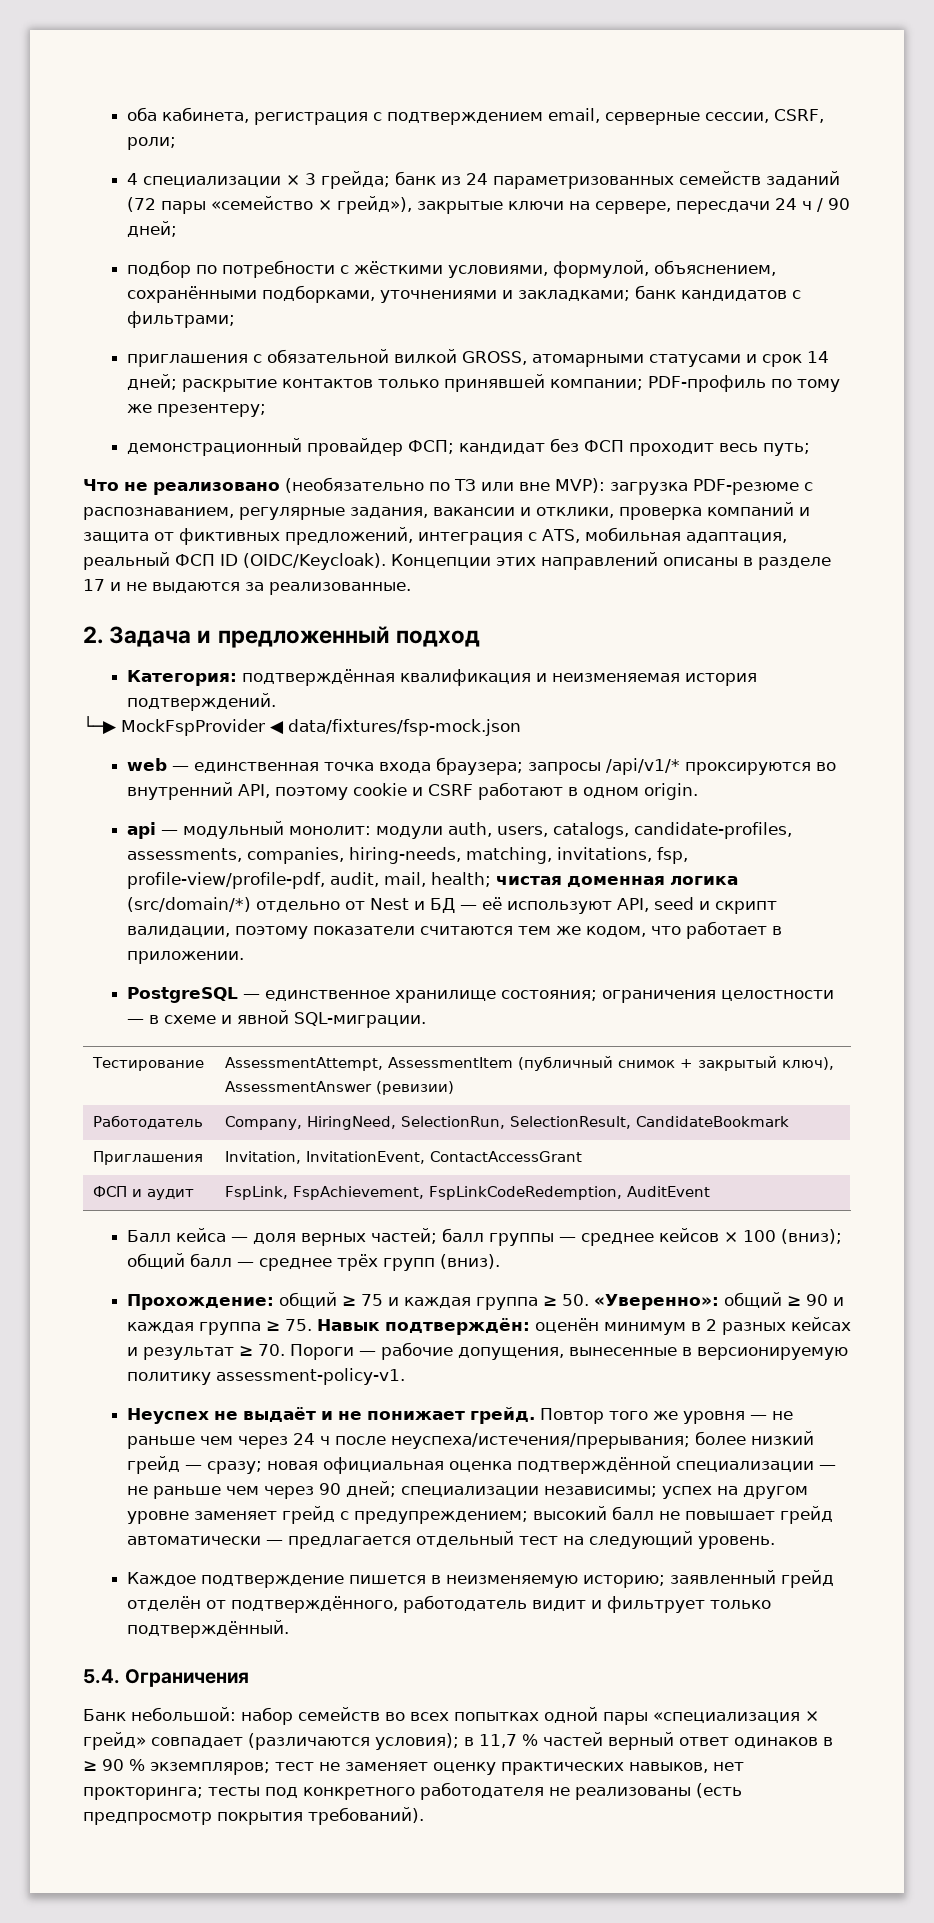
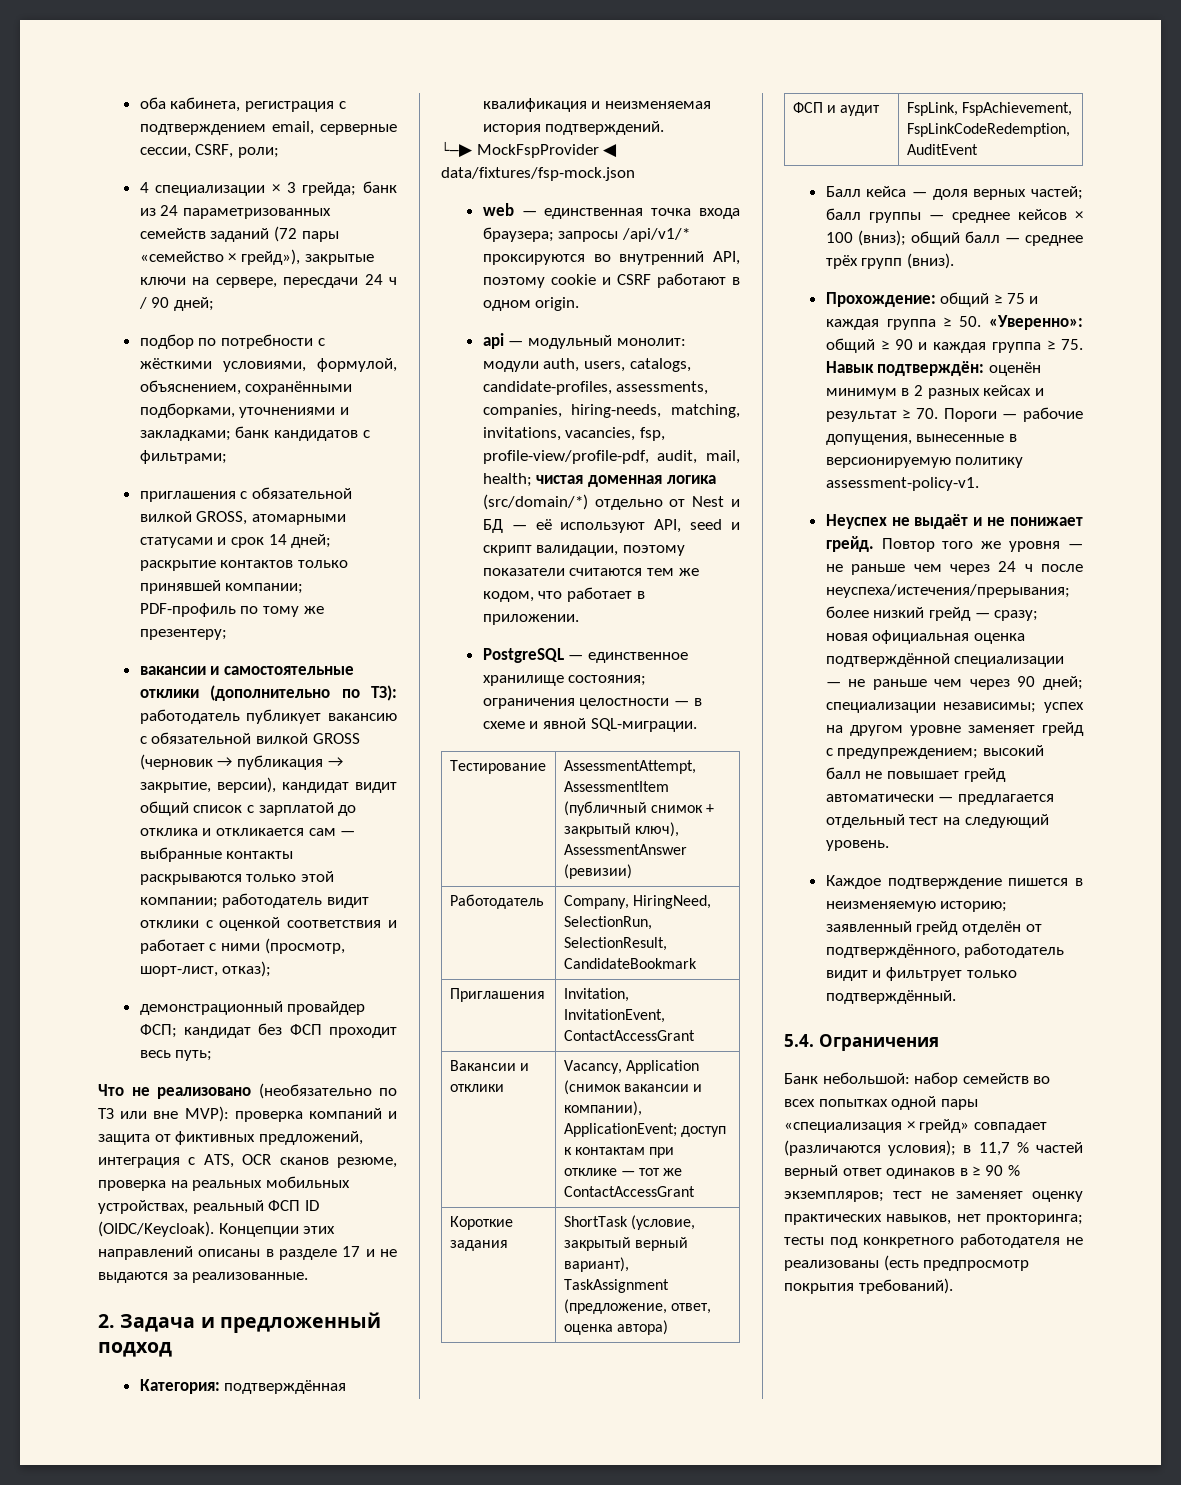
+ вакансии и самостоятельные отклики (дополнительно по ТЗ): работодатель публикует вакансию с обязательной вилкой GROSS (черновик → публикация → закрытие, версии), кандидат видит общий список с зарплатой до отклика и откликается сам — выбранные контакты раскрываются только этой компании; работодатель видит отклики с оценкой соответствия и работает с ними (просмотр, шорт-лист, отказ);
- Что не реализовано (необязательно по ТЗ или вне MVP): загрузка PDF-резюме с распознаванием, регулярные задания, вакансии и отклики, проверка компаний и защита от фиктивных предложений, интеграция с ATS, мобильная адаптация, реальный ФСП ID (OIDC/Keycloak).
+ Что не реализовано (необязательно по ТЗ или вне MVP): проверка компаний и защита от фиктивных предложений, интеграция с ATS, OCR сканов резюме, проверка на реальных мобильных устройствах, реальный ФСП ID (OIDC/Keycloak).
- api — модульный монолит: модули auth, users, catalogs, candidate-profiles, assessments, companies, hiring-needs, matching, invitations, fsp, profile-view/profile-pdf, audit, mail, health; чистая доменная логика (src/domain/*) отдельно от Nest и БД — её используют API, seed и скрипт валидации, поэтому показатели считаются тем же кодом, что работает в приложении.
+ api — модульный монолит: модули auth, users, catalogs, candidate-profiles, assessments, companies, hiring-needs, matching, invitations, vacancies, fsp, profile-view/profile-pdf, audit, mail, health; чистая доменная логика (src/domain/*) отдельно от Nest и БД — её используют API, seed и скрипт валидации, поэтому показатели считаются тем же кодом, что работает в приложении.
+ Вакансии и отклики | Vacancy, Application (снимок вакансии и компании), ApplicationEvent; доступ к контактам при отклике — тот же ContactAccessGrant
+ Короткие задания | ShortTask (условие, закрытый верный вариант), TaskAssignment (предложение, ответ, оценка автора)

